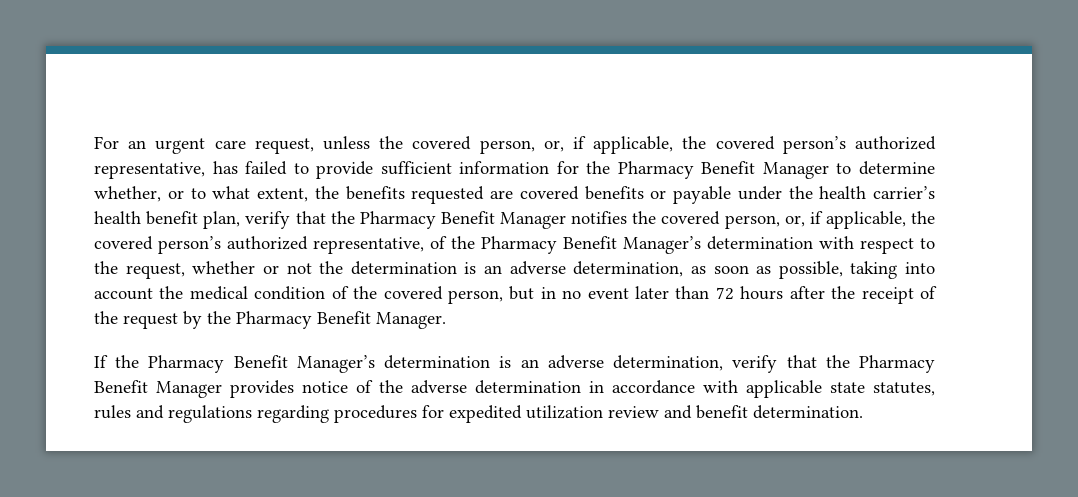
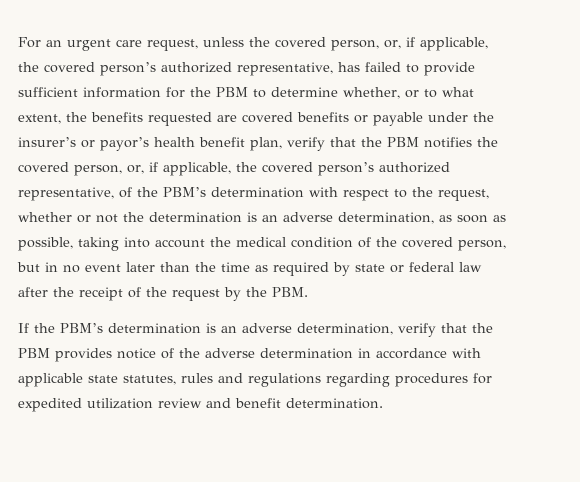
- For an urgent care request, unless the covered person, or, if applicable, the covered person’s authorized representative, has failed to provide sufficient information for the Pharmacy Benefit Manager to determine whether, or to what extent, the benefits requested are covered benefits or payable under the health carrier’s health benefit plan, verify that the Pharmacy Benefit Manager notifies the covered person, or, if applicable, the covered person’s authorized representative, of the Pharmacy Benefit Manager’s determination with respect to the request, whether or not the determination is an adverse determination, as soon as possible, taking into account the medical condition of the covered person, but in no event later than 72 hours after the receipt of the request by the Pharmacy Benefit Manager.
+ For an urgent care request, unless the covered person, or, if applicable, the covered person’s authorized representative, has failed to provide sufficient information for the PBM to determine whether, or to what extent, the benefits requested are covered benefits or payable under the insurer’s or payor’s health benefit plan, verify that the PBM notifies the covered person, or, if applicable, the covered person’s authorized representative, of the PBM’s determination with respect to the request, whether or not the determination is an adverse determination, as soon as possible, taking into account the medical condition of the covered person, but in no event later than the time as required by state or federal law after the receipt of the request by the PBM.
- If the Pharmacy Benefit Manager’s determination is an adverse determination, verify that the Pharmacy Benefit Manager provides notice of the adverse determination in accordance with applicable state statutes, rules and regulations regarding procedures for expedited utilization review and benefit determination.
+ If the PBM’s determination is an adverse determination, verify that the PBM provides notice of the adverse determination in accordance with applicable state statutes, rules and regulations regarding procedures for expedited utilization review and benefit determination.

